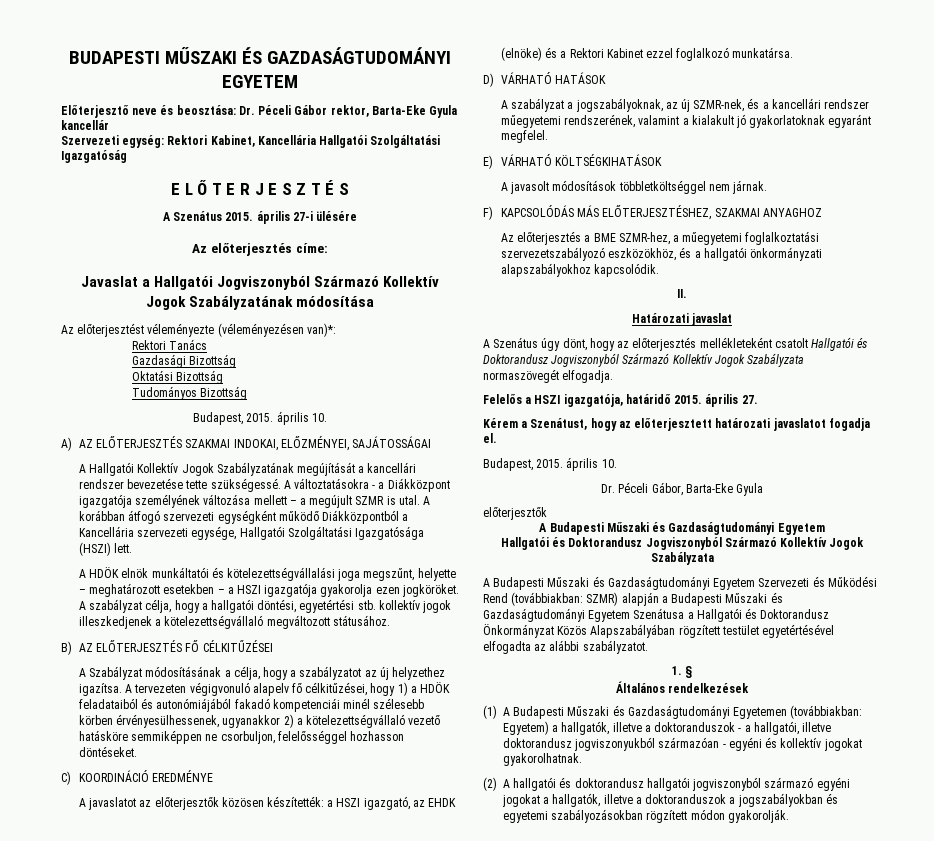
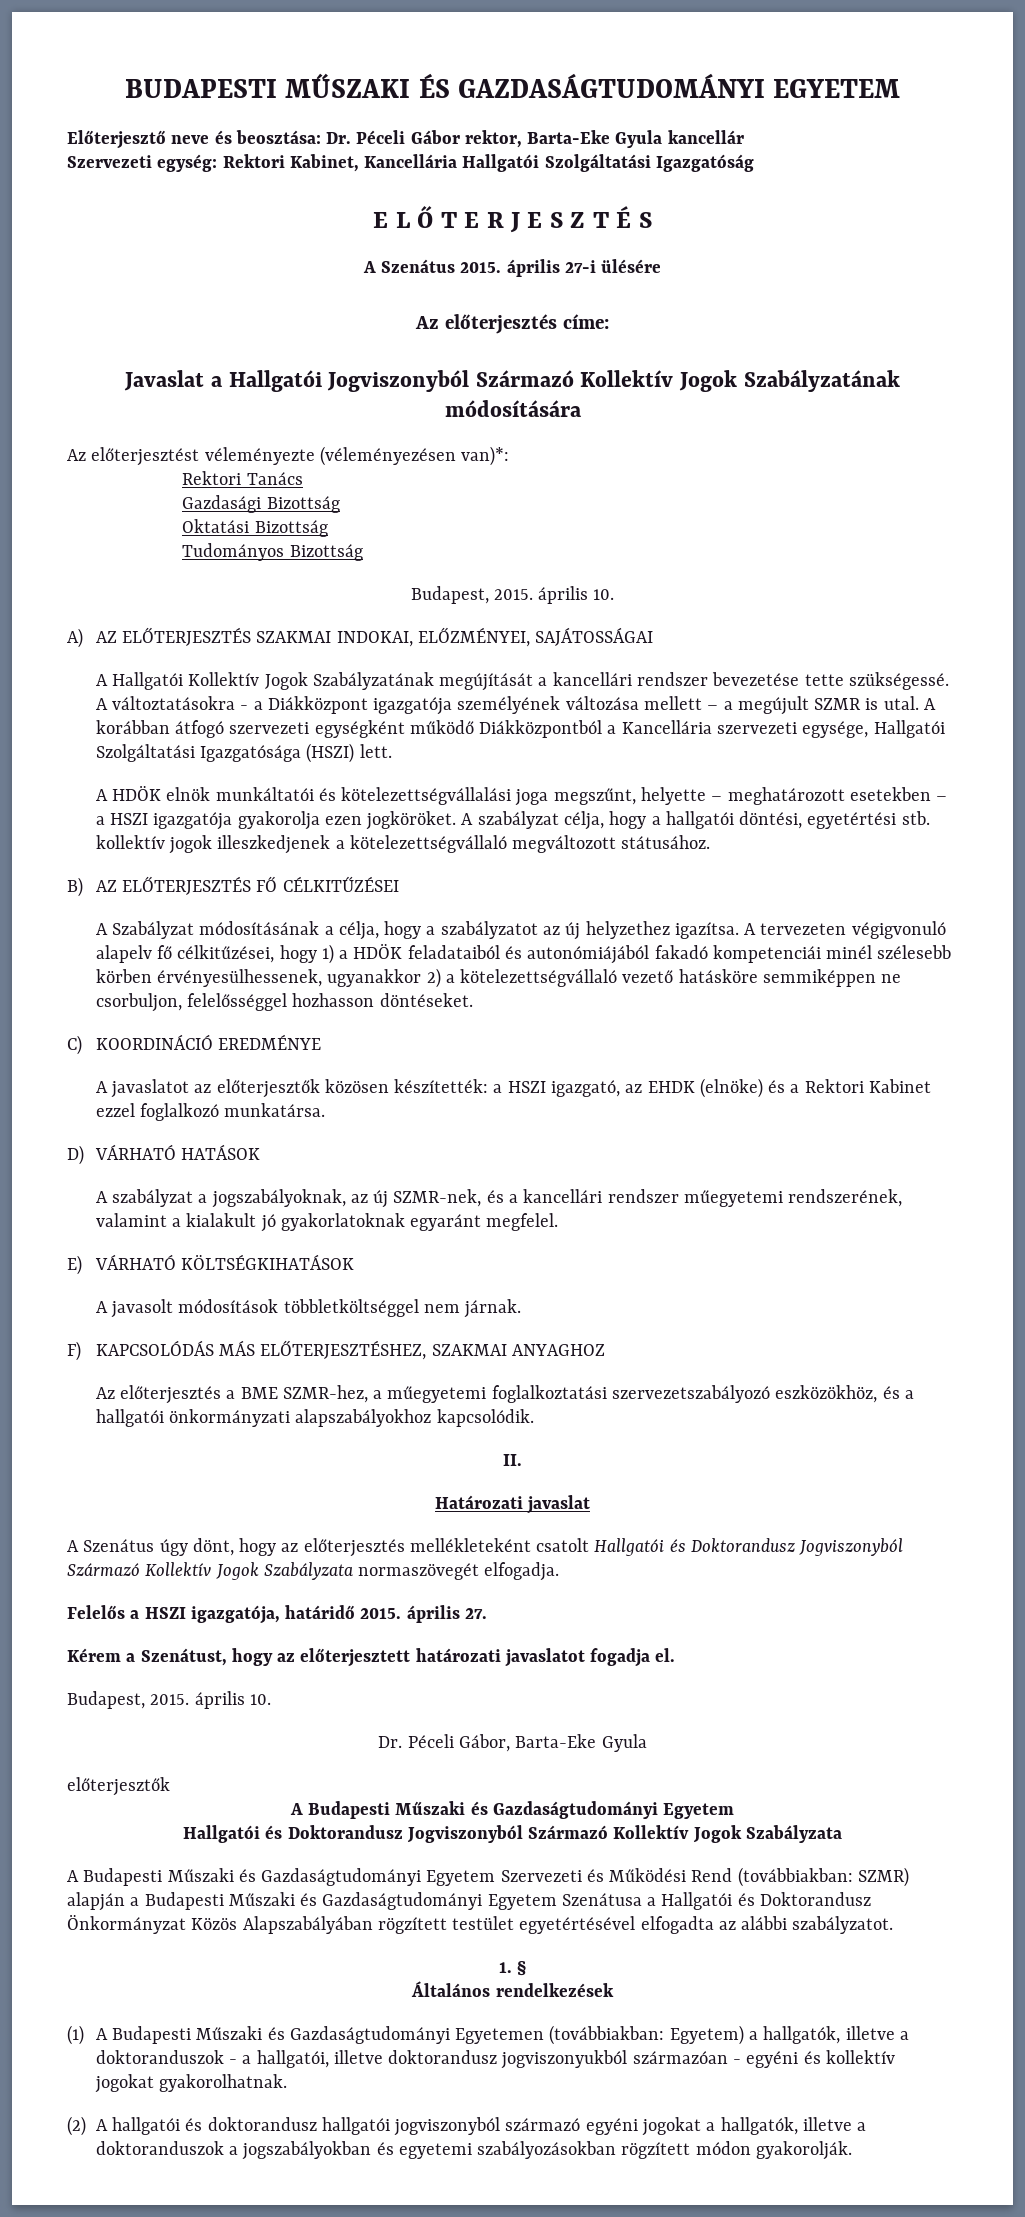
- Javaslat a Hallgatói Jogviszonyból Származó Kollektív Jogok Szabályzatának módosítása
+ Javaslat a Hallgatói Jogviszonyból Származó Kollektív Jogok Szabályzatának módosítására

